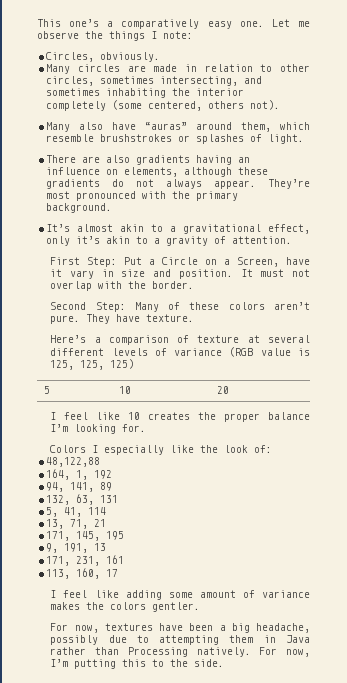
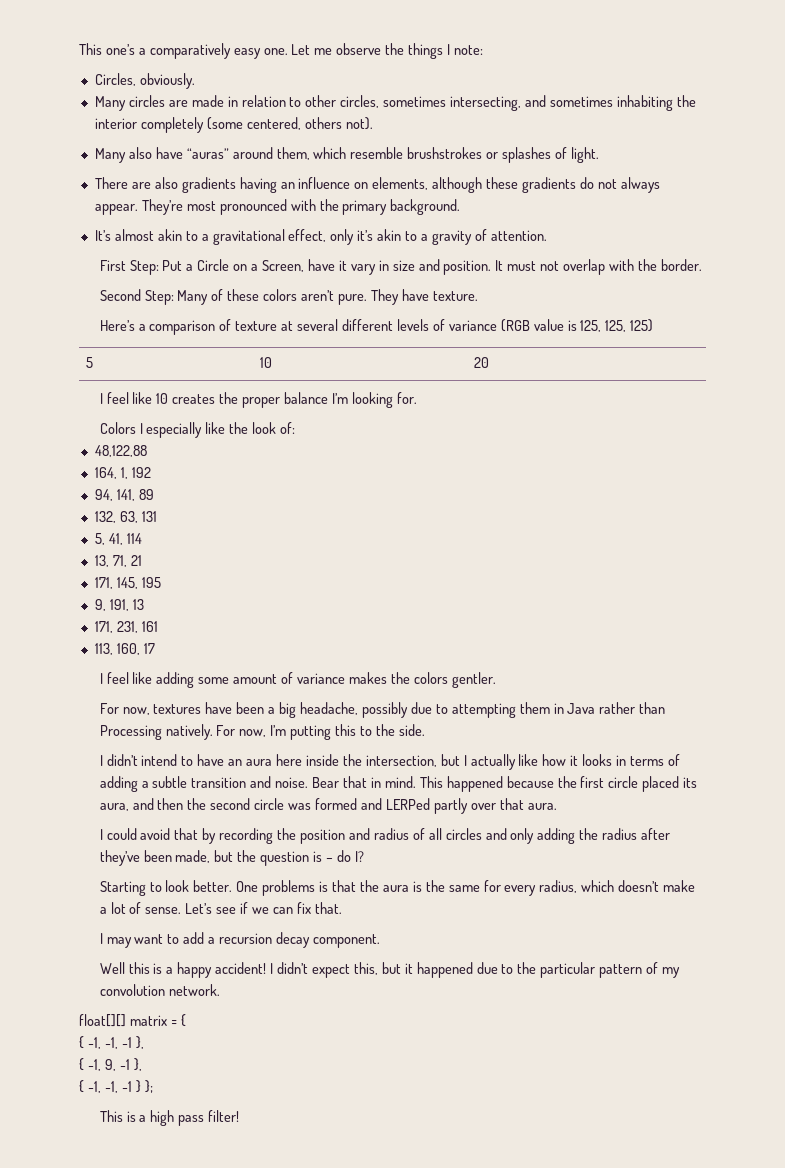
+ I didn’t intend to have an aura here inside the intersection, but I actually like how it looks in terms of adding a subtle transition and noise. Bear that in mind. This happened because the first circle placed its aura, and then the second circle was formed and LERPed partly over that aura.
+ I could avoid that by recording the position and radius of all circles and only adding the radius after they’ve been made, but the question is – do I?
+ Starting to look better. One problems is that the aura is the same for every radius, which doesn’t make a lot of sense. Let’s see if we can fix that.
+ I may want to add a recursion decay component.
+ Well this is a happy accident! I didn’t expect this, but it happened due to the particular pattern of my convolution network.
+ float[][] matrix = {
+ { -1, -1, -1 },
+ { -1, 9, -1 },
+ { -1, -1, -1 } };
+ This is a high pass filter!

